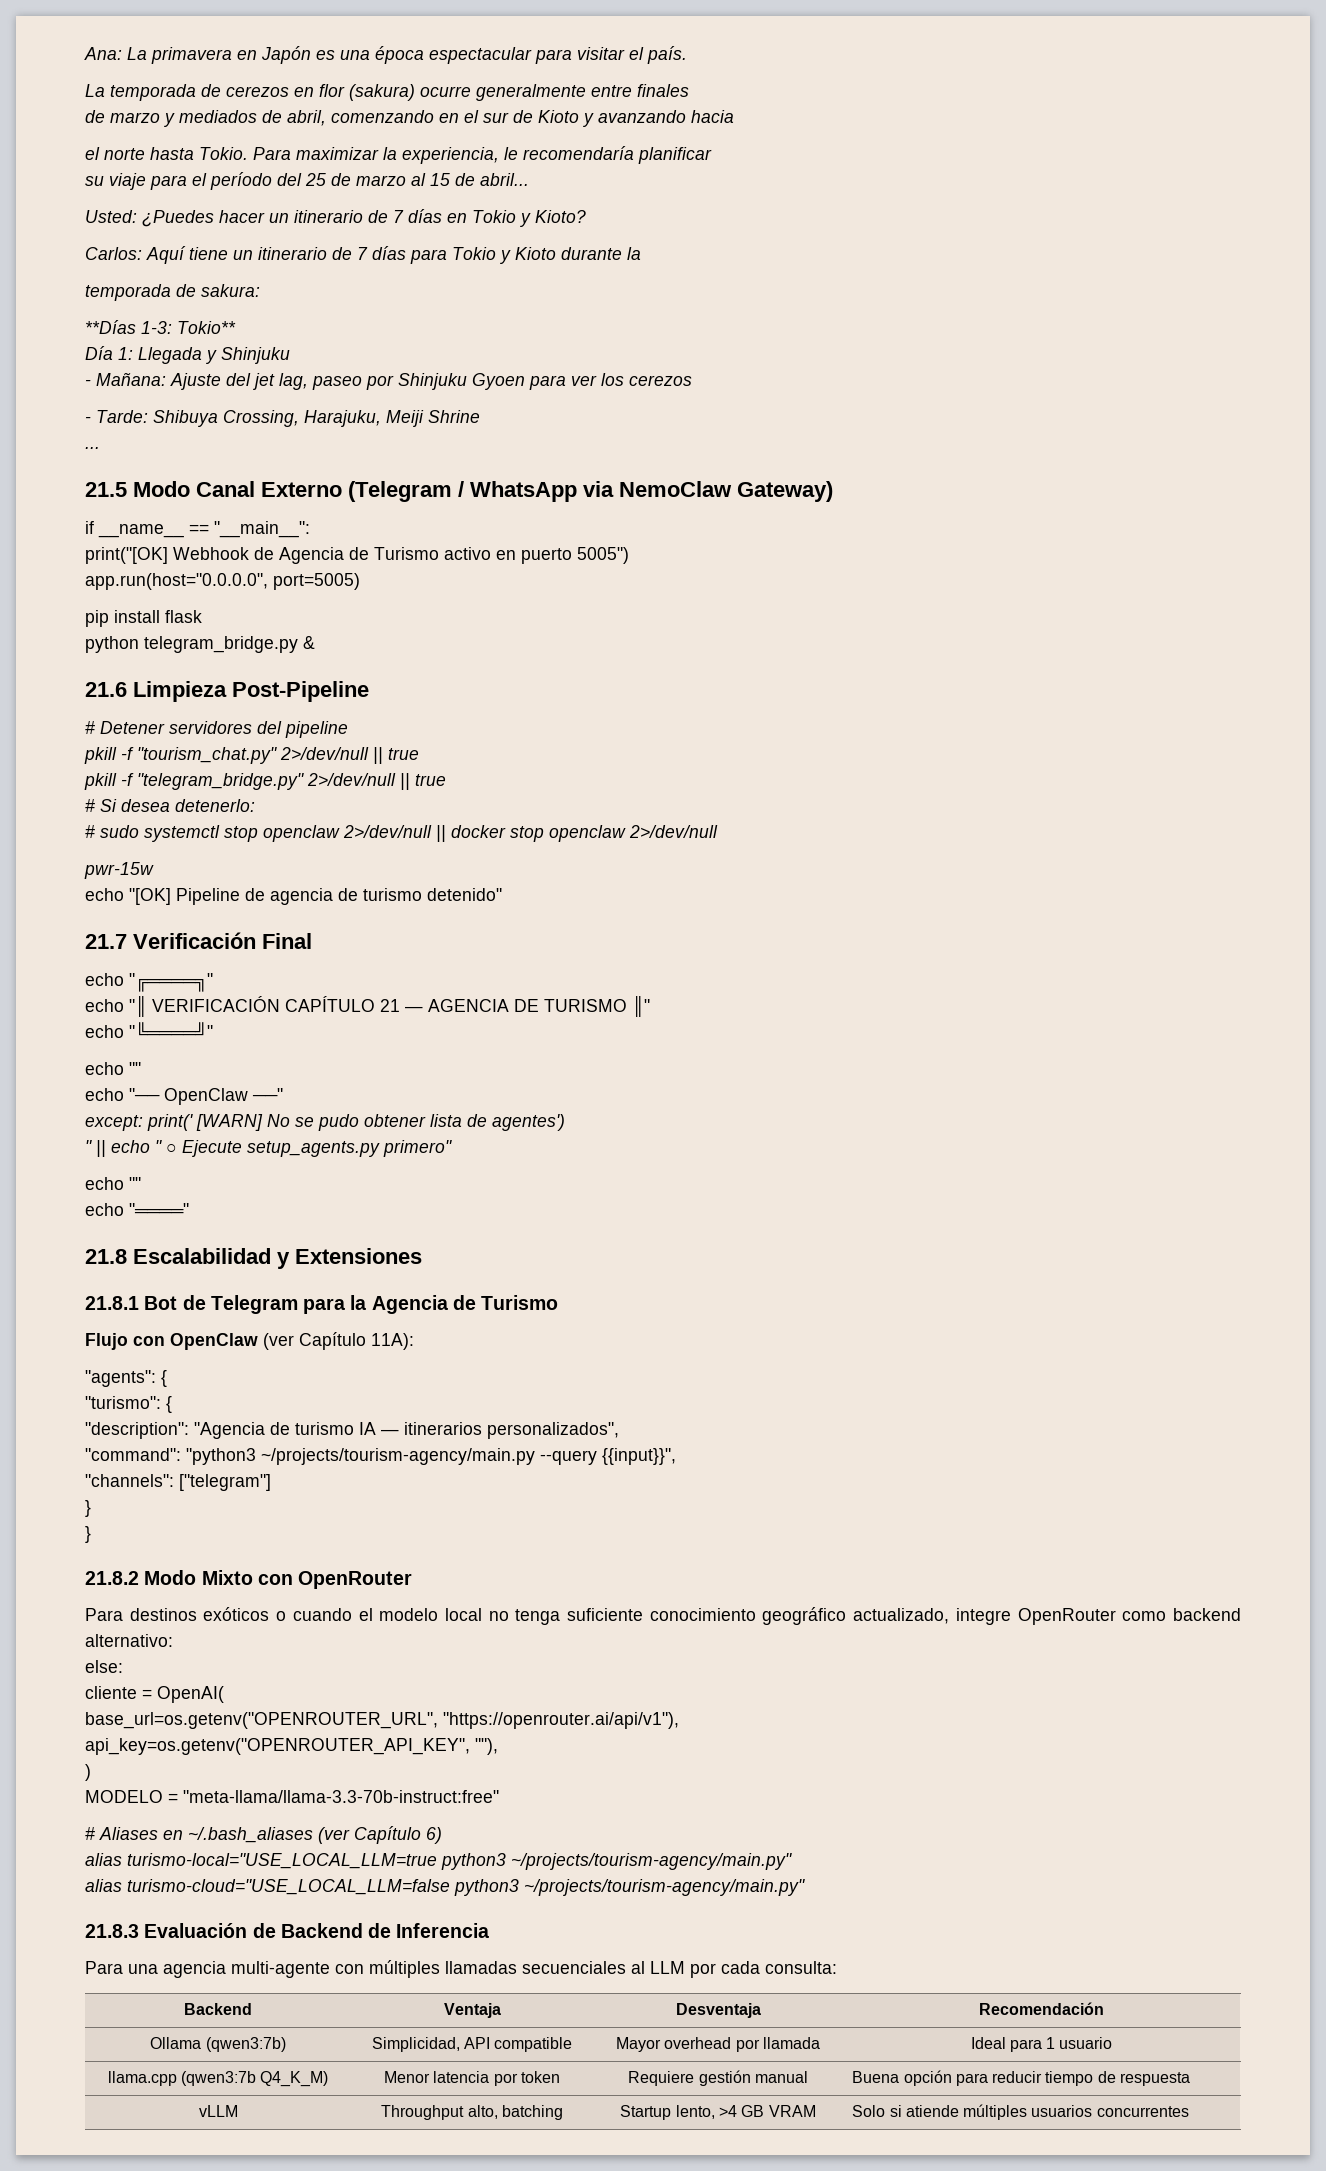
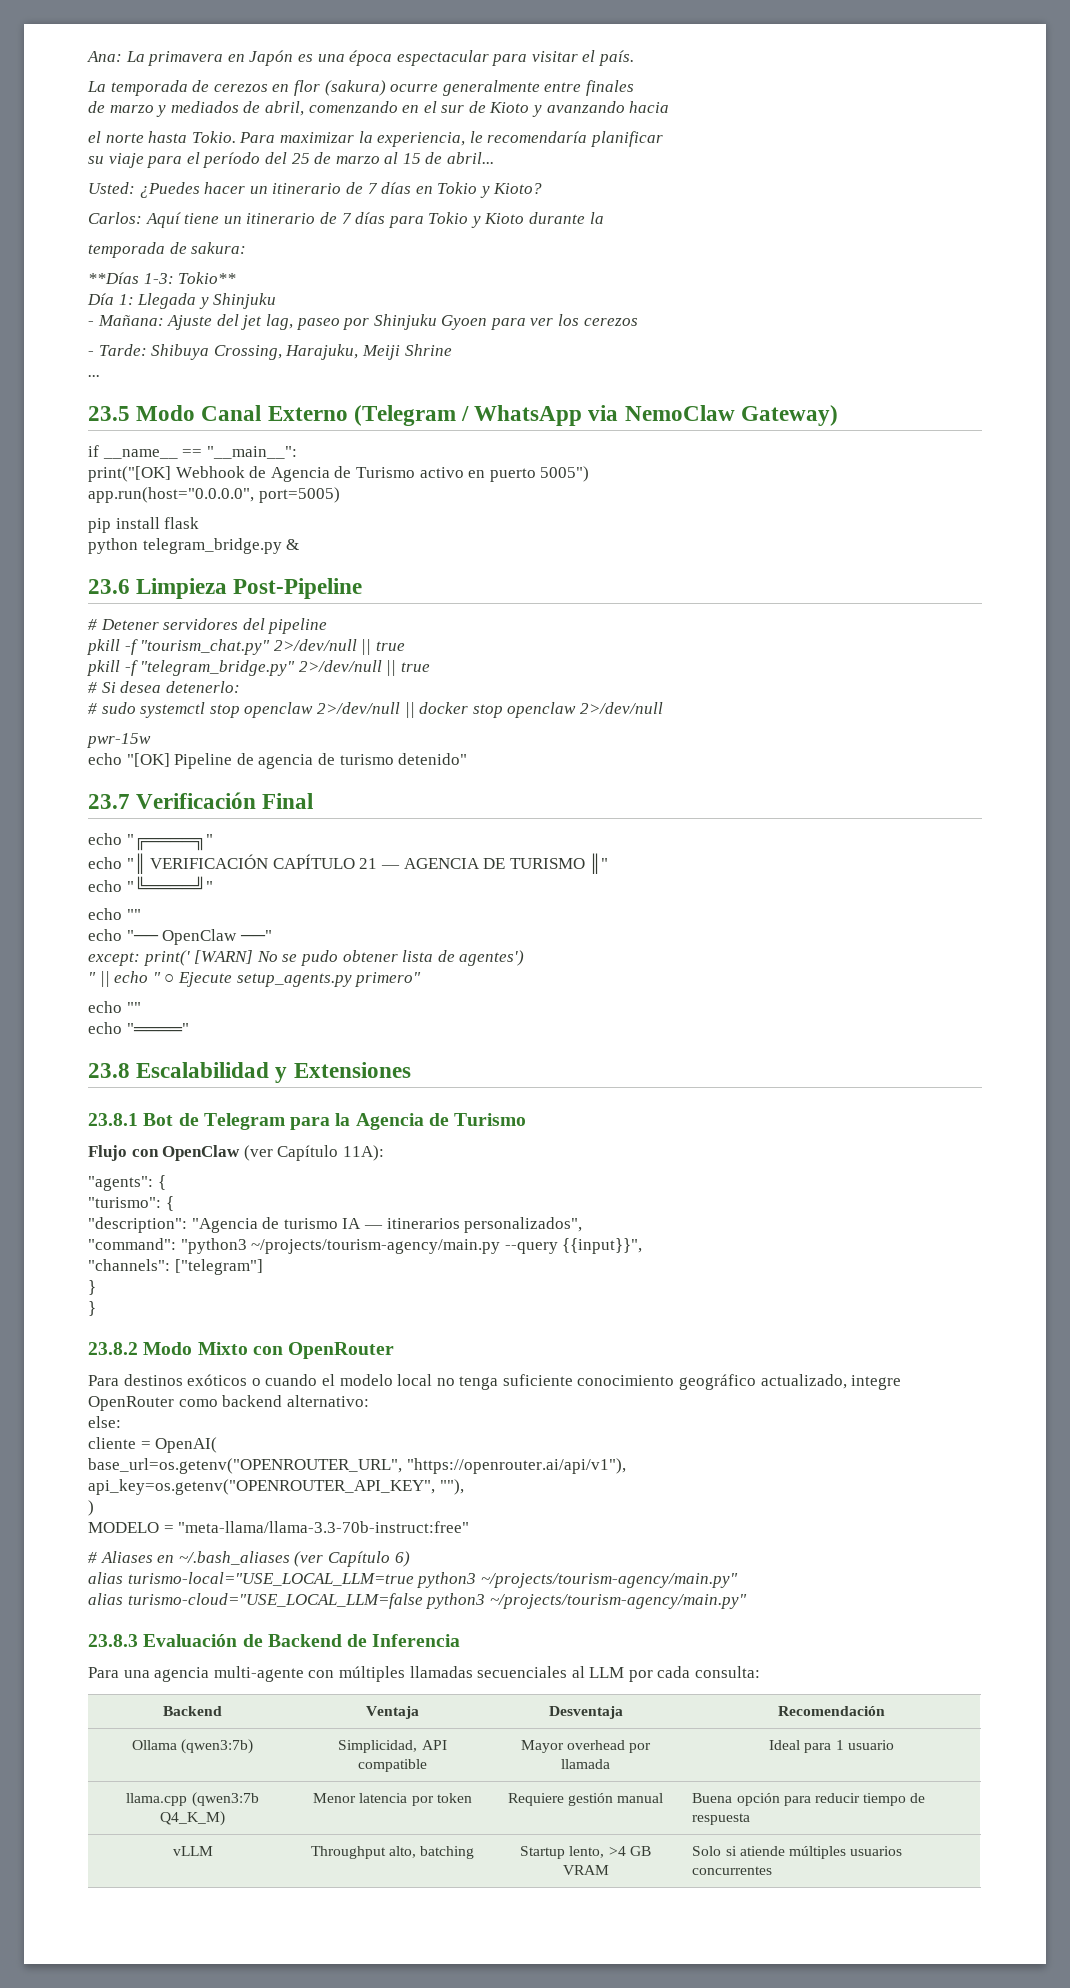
- 21.5 Modo Canal Externo (Telegram / WhatsApp via NemoClaw Gateway)
+ 23.5 Modo Canal Externo (Telegram / WhatsApp via NemoClaw Gateway)
- 21.6 Limpieza Post-Pipeline
+ 23.6 Limpieza Post-Pipeline
- 21.7 Verificación Final
+ 23.7 Verificación Final
- 21.8 Escalabilidad y Extensiones
+ 23.8 Escalabilidad y Extensiones
- 21.8.1 Bot de Telegram para la Agencia de Turismo
+ 23.8.1 Bot de Telegram para la Agencia de Turismo
- 21.8.2 Modo Mixto con OpenRouter
+ 23.8.2 Modo Mixto con OpenRouter
- 21.8.3 Evaluación de Backend de Inferencia
+ 23.8.3 Evaluación de Backend de Inferencia

